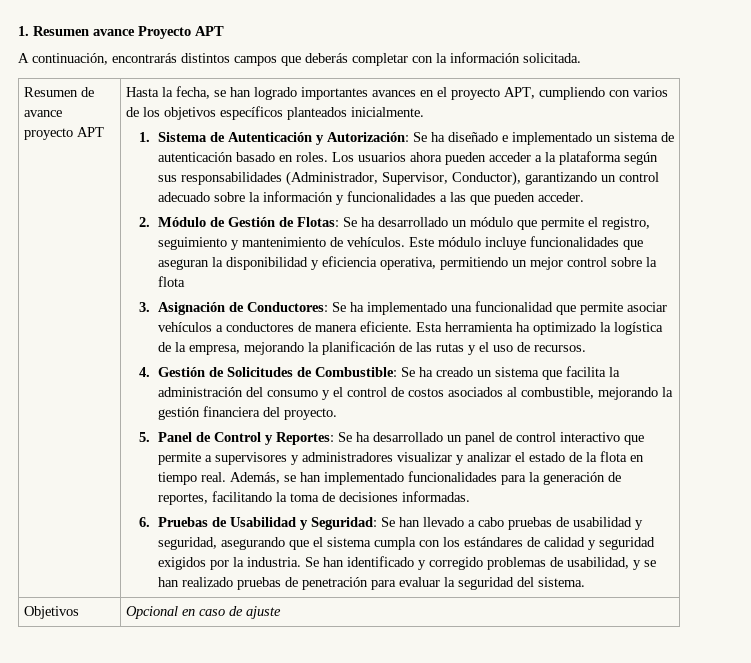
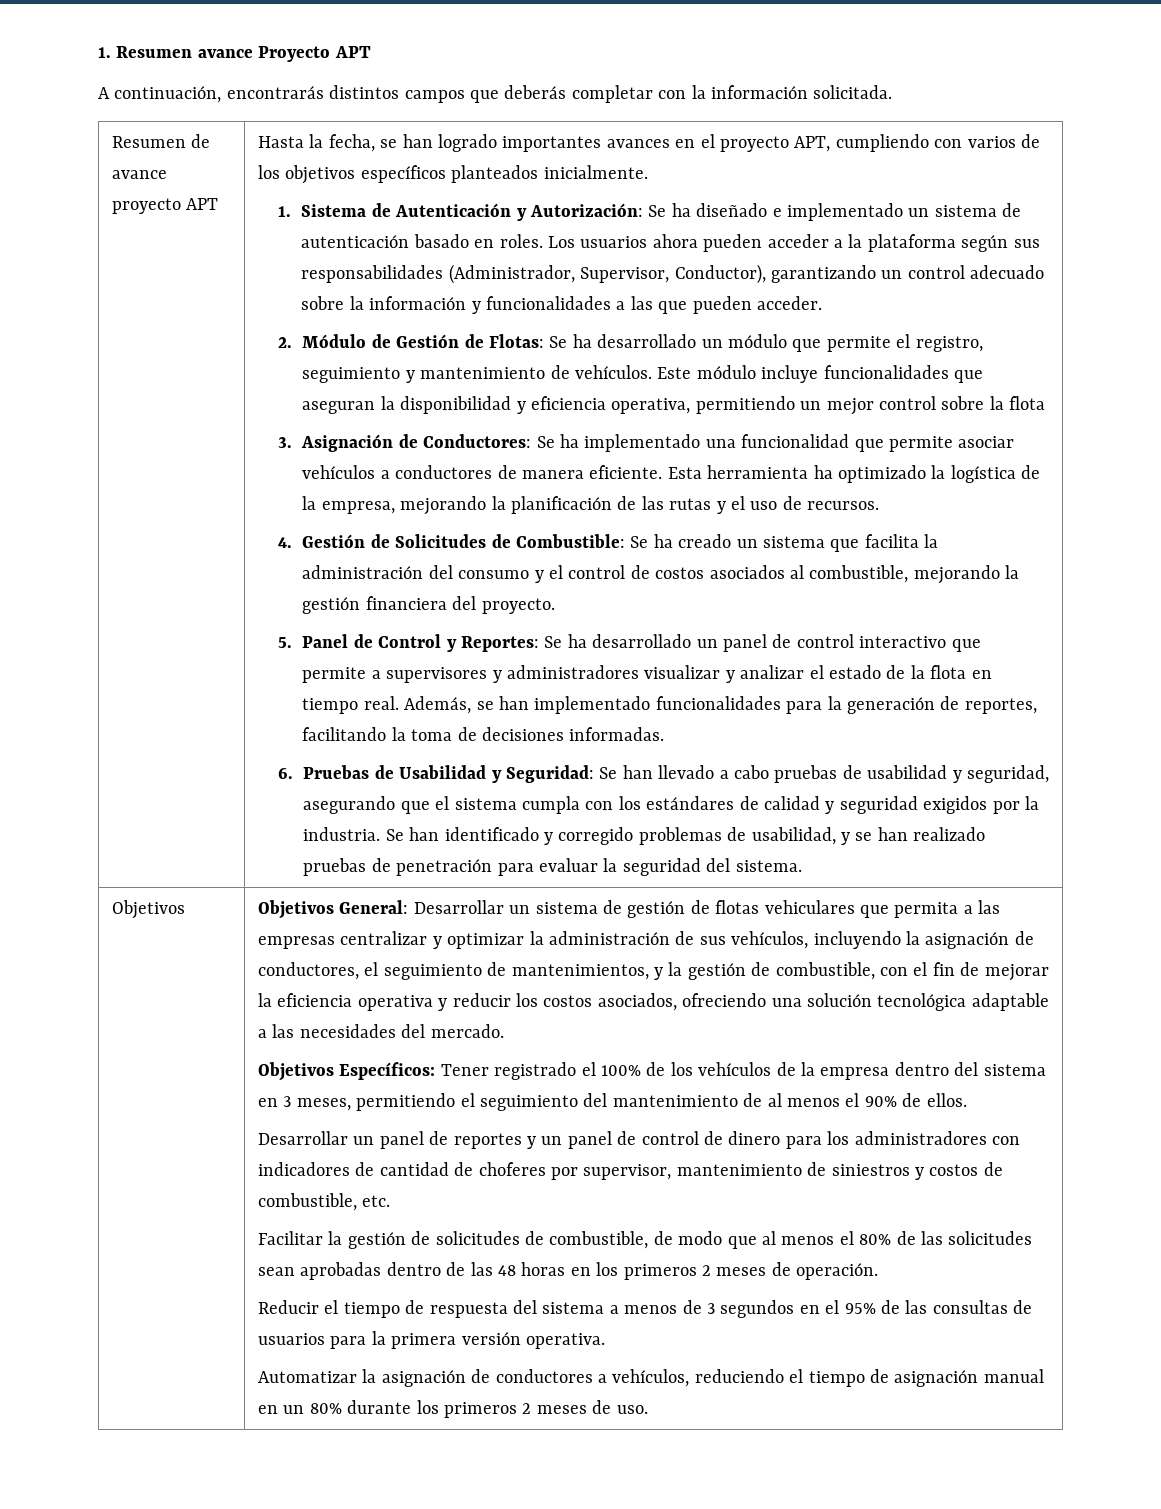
- Opcional en caso de ajuste
+ Objetivos General: Desarrollar un sistema de gestión de flotas vehiculares que permita a las empresas centralizar y optimizar la administración de sus vehículos, incluyendo la asignación de conductores, el seguimiento de mantenimientos, y la gestión de combustible, con el fin de mejorar la eficiencia operativa y reducir los costos asociados, ofreciendo una solución tecnológica adaptable a las necesidades del mercado.
+ Objetivos Específicos: Tener registrado el 100% de los vehículos de la empresa dentro del sistema en 3 meses, permitiendo el seguimiento del mantenimiento de al menos el 90% de ellos.
+ Desarrollar un panel de reportes y un panel de control de dinero para los administradores con indicadores de cantidad de choferes por supervisor, mantenimiento de siniestros y costos de combustible, etc.
+ Facilitar la gestión de solicitudes de combustible, de modo que al menos el 80% de las solicitudes sean aprobadas dentro de las 48 horas en los primeros 2 meses de operación.
+ Reducir el tiempo de respuesta del sistema a menos de 3 segundos en el 95% de las consultas de usuarios para la primera versión operativa.
+ Automatizar la asignación de conductores a vehículos, reduciendo el tiempo de asignación manual en un 80% durante los primeros 2 meses de uso.

